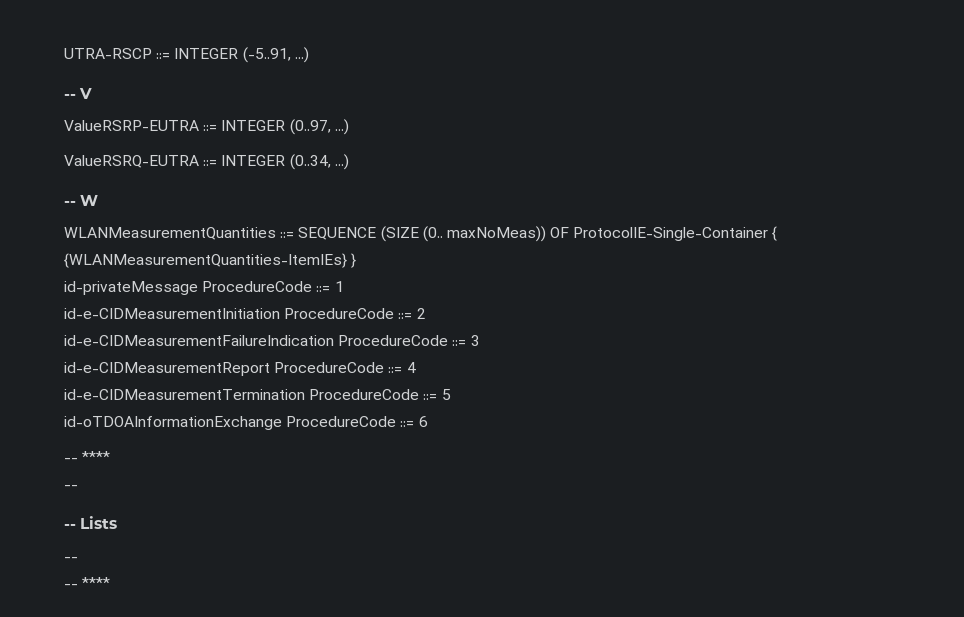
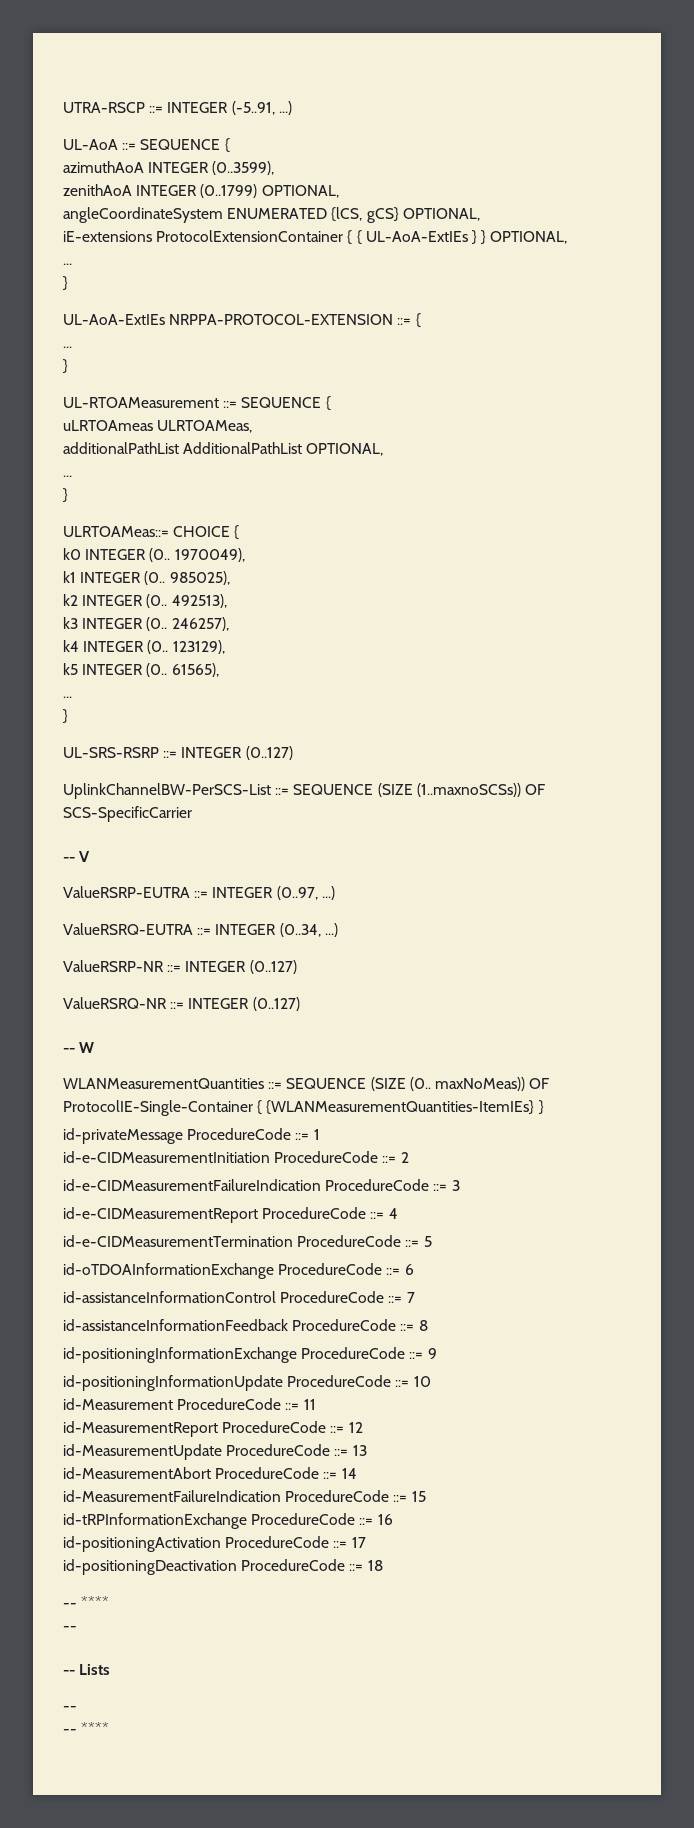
+ UL-AoA ::= SEQUENCE {
+ azimuthAoA INTEGER (0..3599),
+ zenithAoA INTEGER (0..1799) OPTIONAL,
+ angleCoordinateSystem ENUMERATED {lCS, gCS} OPTIONAL,
+ iE-extensions ProtocolExtensionContainer { { UL-AoA-ExtIEs } } OPTIONAL,
+ ...
+ }
+ UL-AoA-ExtIEs NRPPA-PROTOCOL-EXTENSION ::= {
+ ...
+ }
+ UL-RTOAMeasurement ::= SEQUENCE {
+ uLRTOAmeas ULRTOAMeas,
+ additionalPathList AdditionalPathList OPTIONAL,
+ ...
+ }
+ ULRTOAMeas::= CHOICE {
+ k0 INTEGER (0.. 1970049),
+ k1 INTEGER (0.. 985025),
+ k2 INTEGER (0.. 492513),
+ k3 INTEGER (0.. 246257),
+ k4 INTEGER (0.. 123129),
+ k5 INTEGER (0.. 61565),
+ ...
+ }
+ UL-SRS-RSRP ::= INTEGER (0..127)
+ UplinkChannelBW-PerSCS-List ::= SEQUENCE (SIZE (1..maxnoSCSs)) OF SCS-SpecificCarrier
+ ValueRSRP-NR ::= INTEGER (0..127)
+ ValueRSRQ-NR ::= INTEGER (0..127)
+ id-assistanceInformationControl ProcedureCode ::= 7
+ id-assistanceInformationFeedback ProcedureCode ::= 8
+ id-positioningInformationExchange ProcedureCode ::= 9
+ id-positioningInformationUpdate ProcedureCode ::= 10
+ id-Measurement ProcedureCode ::= 11
+ id-MeasurementReport ProcedureCode ::= 12
+ id-MeasurementUpdate ProcedureCode ::= 13
+ id-MeasurementAbort ProcedureCode ::= 14
+ id-MeasurementFailureIndication ProcedureCode ::= 15
+ id-tRPInformationExchange ProcedureCode ::= 16
+ id-positioningActivation ProcedureCode ::= 17
+ id-positioningDeactivation ProcedureCode ::= 18

